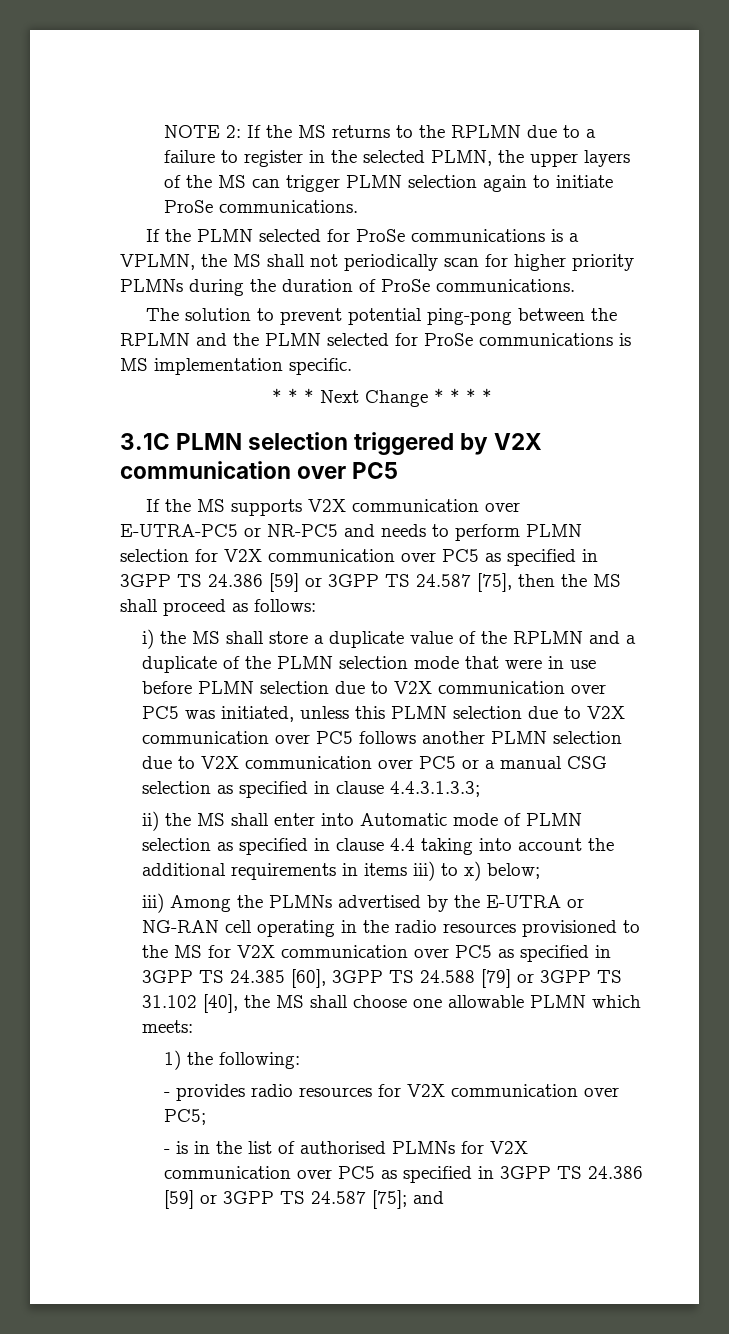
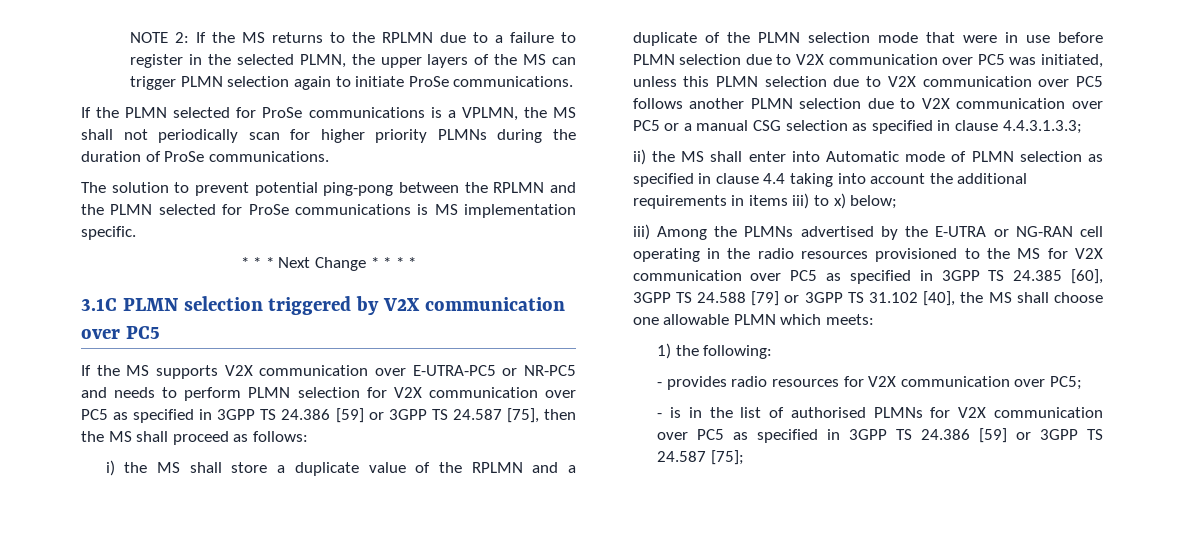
- - is in the list of authorised PLMNs for V2X communication over PC5 as specified in 3GPP TS 24.386 [59] or 3GPP TS 24.587 [75]; and
+ - is in the list of authorised PLMNs for V2X communication over PC5 as specified in 3GPP TS 24.386 [59] or 3GPP TS 24.587 [75];

